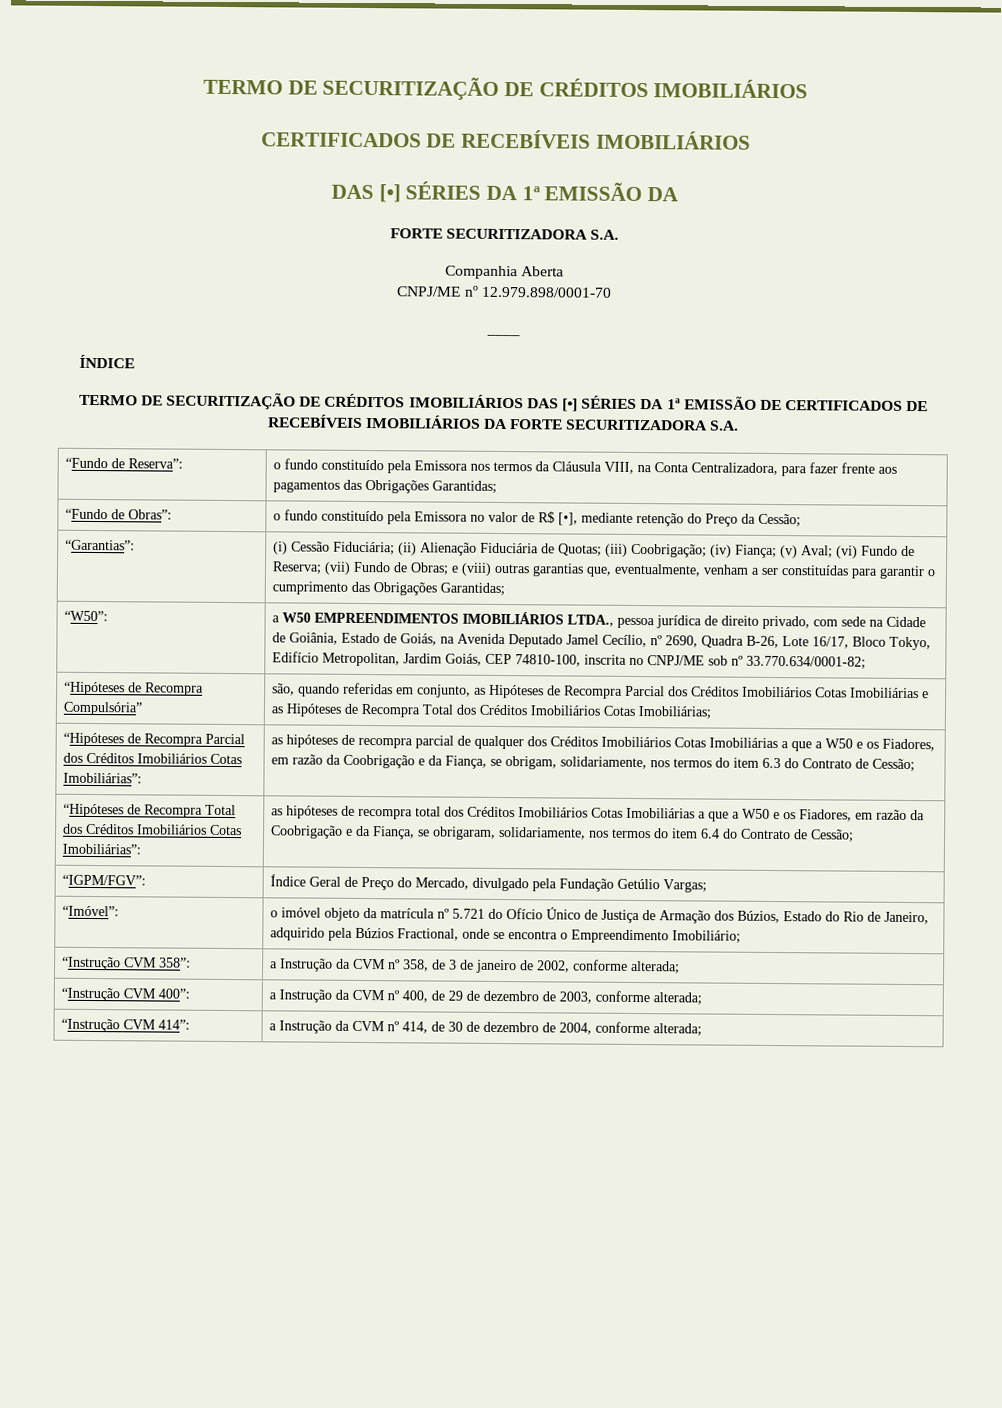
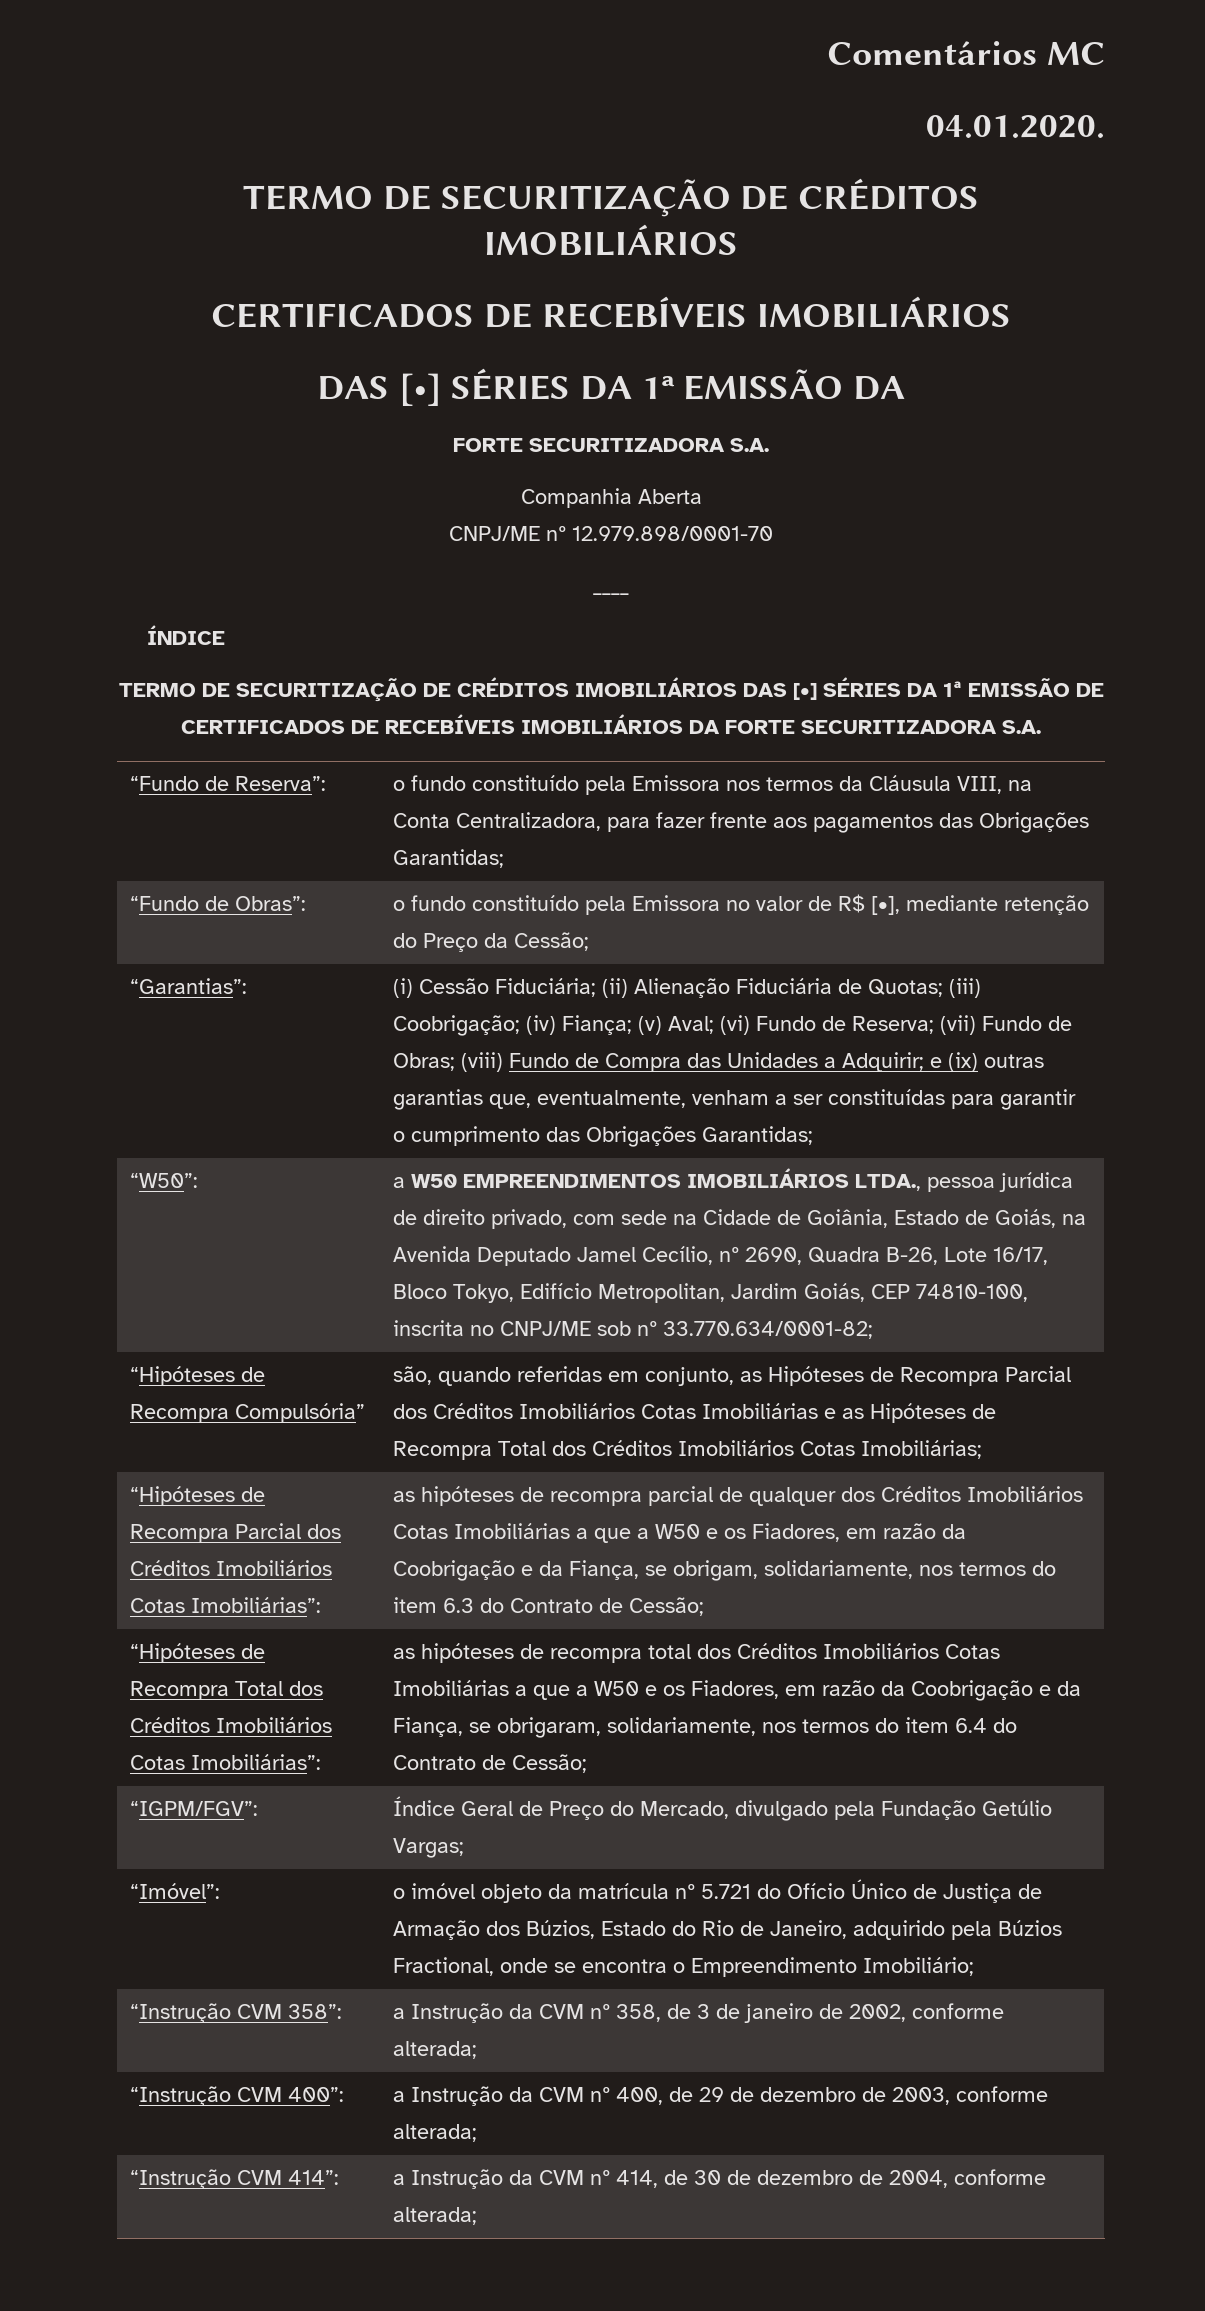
+ Comentários MC
+ 04.01.2020.
- (i) Cessão Fiduciária; (ii) Alienação Fiduciária de Quotas; (iii) Coobrigação; (iv) Fiança; (v) Aval; (vi) Fundo de Reserva; (vii) Fundo de Obras; e (viii) outras garantias que, eventualmente, venham a ser constituídas para garantir o cumprimento das Obrigações Garantidas;
+ (i) Cessão Fiduciária; (ii) Alienação Fiduciária de Quotas; (iii) Coobrigação; (iv) Fiança; (v) Aval; (vi) Fundo de Reserva; (vii) Fundo de Obras; (viii) Fundo de Compra das Unidades a Adquirir; e (ix) outras garantias que, eventualmente, venham a ser constituídas para garantir o cumprimento das Obrigações Garantidas;

